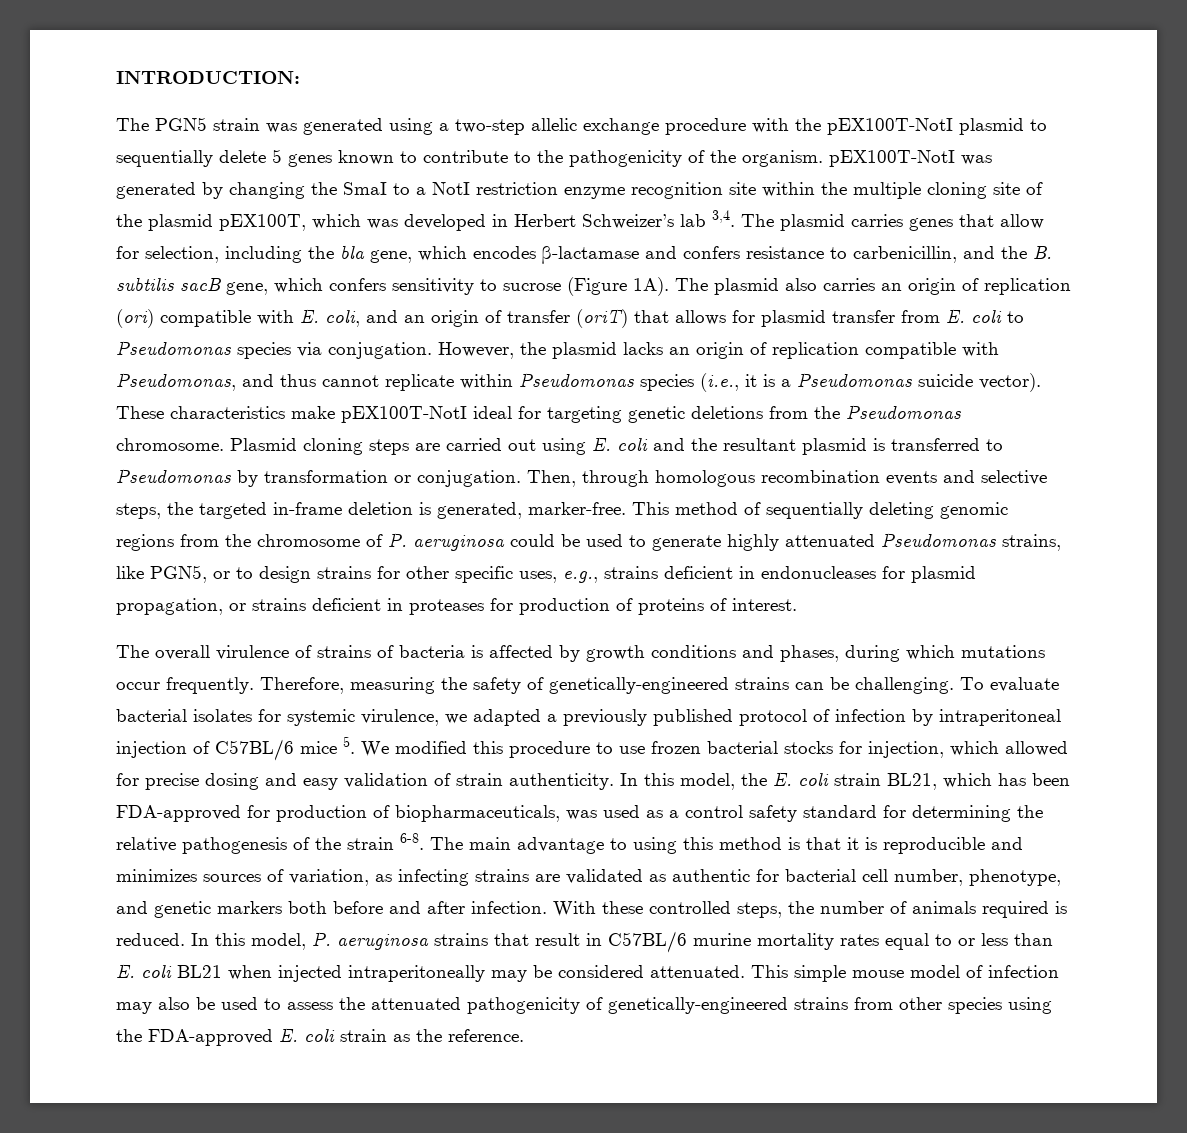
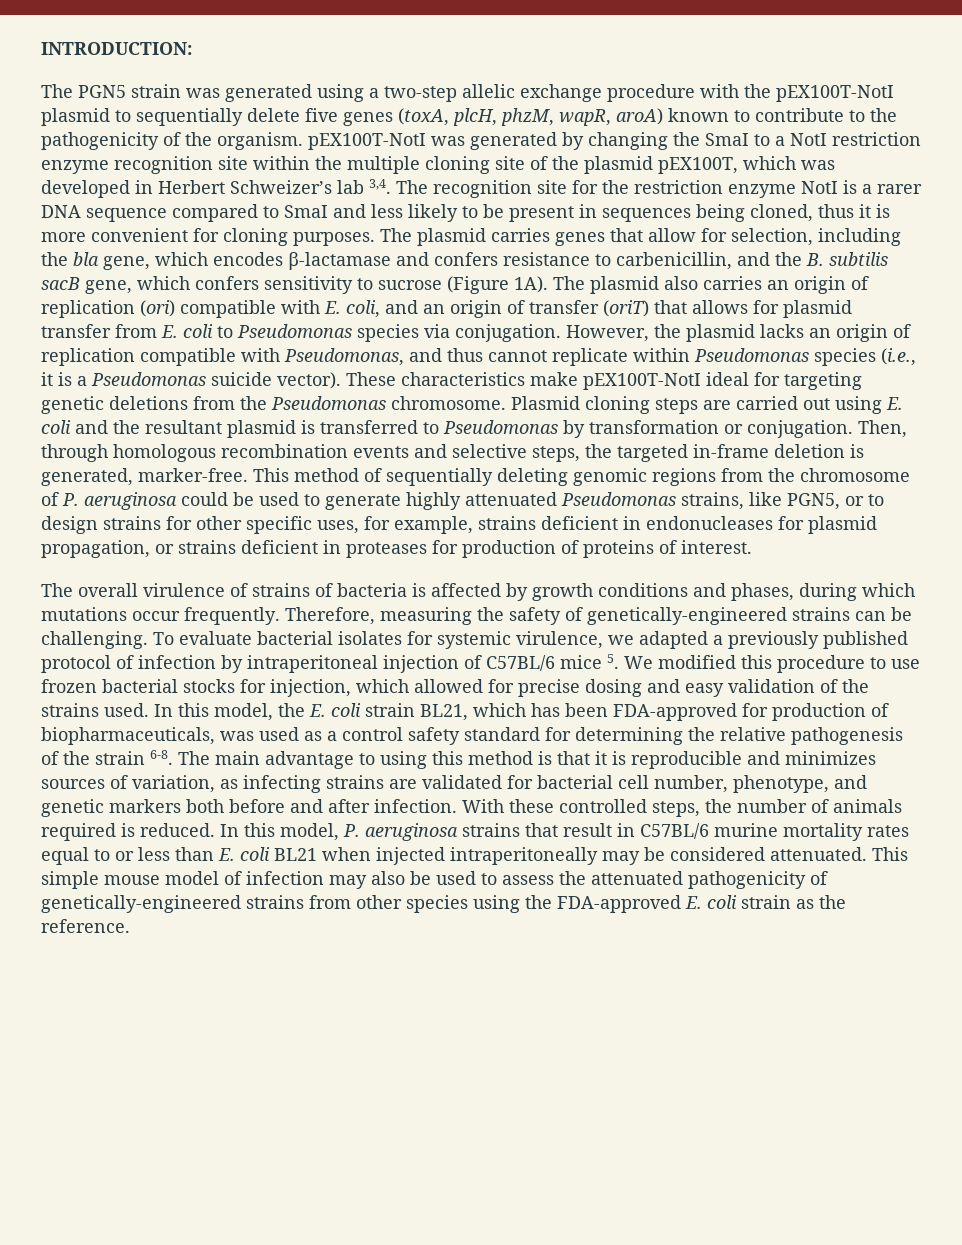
- The PGN5 strain was generated using a two-step allelic exchange procedure with the pEX100T-NotI plasmid to sequentially delete 5 genes known to contribute to the pathogenicity of the organism. pEX100T-NotI was generated by changing the SmaI to a NotI restriction enzyme recognition site within the multiple cloning site of the plasmid pEX100T, which was developed in Herbert Schweizer’s lab 3,4.
+ The PGN5 strain was generated using a two-step allelic exchange procedure with the pEX100T-NotI plasmid to sequentially delete five genes (toxA, plcH, phzM, wapR, aroA) known to contribute to the pathogenicity of the organism. pEX100T-NotI was generated by changing the SmaI to a NotI restriction enzyme recognition site within the multiple cloning site of the plasmid pEX100T, which was developed in Herbert Schweizer’s lab 3,4.
- The plasmid carries genes that allow for selection, including the bla gene, which encodes β-lactamase and confers resistance to carbenicillin, and the B. subtilis sacB gene, which confers sensitivity to sucrose (Figure 1A).
+ The recognition site for the restriction enzyme NotI is a rarer DNA sequence compared to SmaI and less likely to be present in sequences being cloned, thus it is more convenient for cloning purposes. The plasmid carries genes that allow for selection, including the bla gene, which encodes β-lactamase and confers resistance to carbenicillin, and the B. subtilis sacB gene, which confers sensitivity to sucrose (Figure 1A).
- This method of sequentially deleting genomic regions from the chromosome of P. aeruginosa could be used to generate highly attenuated Pseudomonas strains, like PGN5, or to design strains for other specific uses, e.g., strains deficient in endonucleases for plasmid propagation, or strains deficient in proteases for production of proteins of interest.
+ This method of sequentially deleting genomic regions from the chromosome of P. aeruginosa could be used to generate highly attenuated Pseudomonas strains, like PGN5, or to design strains for other specific uses, for example, strains deficient in endonucleases for plasmid propagation, or strains deficient in proteases for production of proteins of interest.
- To evaluate bacterial isolates for systemic virulence, we adapted a previously published protocol of infection by intraperitoneal injection of C57BL/6 mice 5. We modified this procedure to use frozen bacterial stocks for injection, which allowed for precise dosing and easy validation of strain authenticity.
+ To evaluate bacterial isolates for systemic virulence, we adapted a previously published protocol of infection by intraperitoneal injection of C57BL/6 mice 5. We modified this procedure to use frozen bacterial stocks for injection, which allowed for precise dosing and easy validation of the strains used.
- The main advantage to using this method is that it is reproducible and minimizes sources of variation, as infecting strains are validated as authentic for bacterial cell number, phenotype, and genetic markers both before and after infection.
+ The main advantage to using this method is that it is reproducible and minimizes sources of variation, as infecting strains are validated for bacterial cell number, phenotype, and genetic markers both before and after infection.

